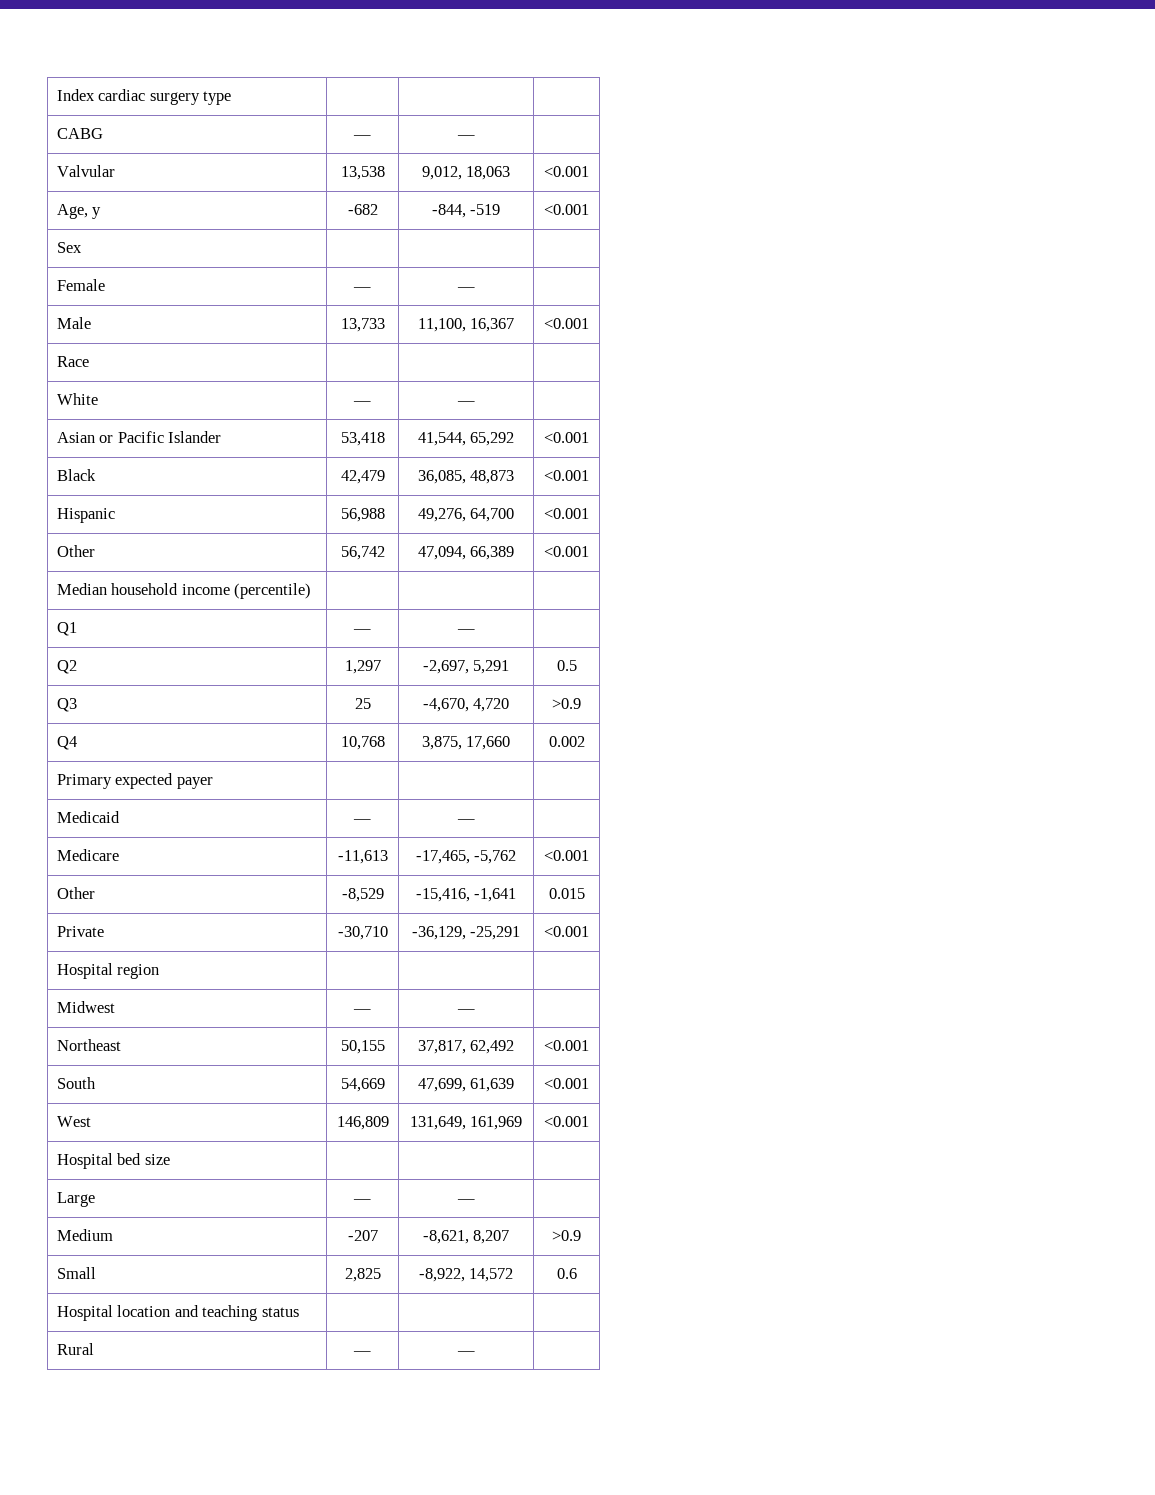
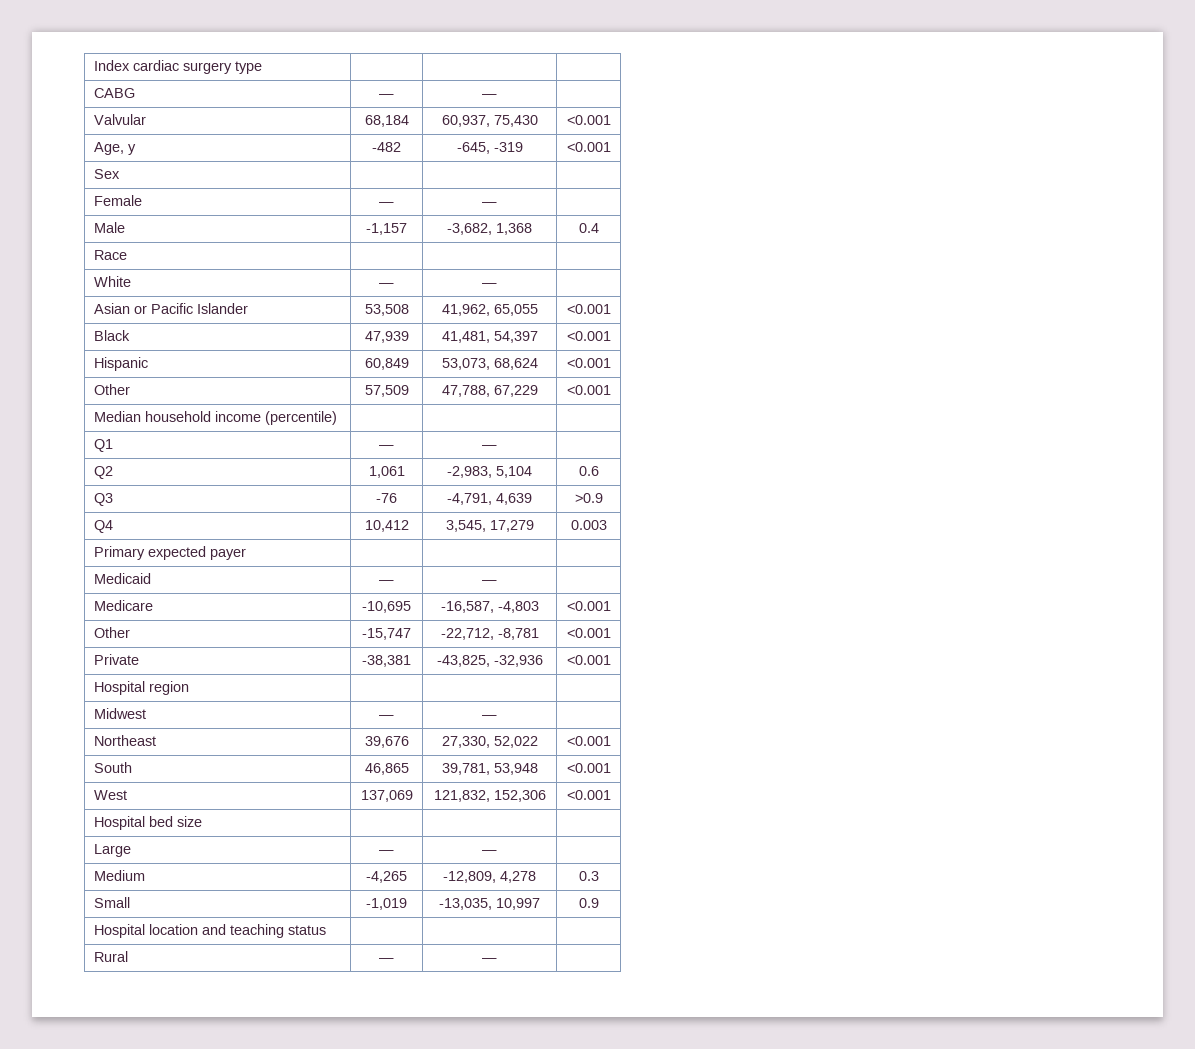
- Valvular | 13,538 | 9,012, 18,063 | <0.001
+ Valvular | 68,184 | 60,937, 75,430 | <0.001
- Age, y | -682 | -844, -519 | <0.001
+ Age, y | -482 | -645, -319 | <0.001
- Male | 13,733 | 11,100, 16,367 | <0.001
+ Male | -1,157 | -3,682, 1,368 | 0.4
- Asian or Pacific Islander | 53,418 | 41,544, 65,292 | <0.001
+ Asian or Pacific Islander | 53,508 | 41,962, 65,055 | <0.001
- Black | 42,479 | 36,085, 48,873 | <0.001
+ Black | 47,939 | 41,481, 54,397 | <0.001
- Hispanic | 56,988 | 49,276, 64,700 | <0.001
- Other | 56,742 | 47,094, 66,389 | <0.001
+ Hispanic | 60,849 | 53,073, 68,624 | <0.001
+ Other | 57,509 | 47,788, 67,229 | <0.001
- Q2 | 1,297 | -2,697, 5,291 | 0.5
- Q3 | 25 | -4,670, 4,720 | >0.9
- Q4 | 10,768 | 3,875, 17,660 | 0.002
+ Q2 | 1,061 | -2,983, 5,104 | 0.6
+ Q3 | -76 | -4,791, 4,639 | >0.9
+ Q4 | 10,412 | 3,545, 17,279 | 0.003
- Medicare | -11,613 | -17,465, -5,762 | <0.001
- Other | -8,529 | -15,416, -1,641 | 0.015
- Private | -30,710 | -36,129, -25,291 | <0.001
+ Medicare | -10,695 | -16,587, -4,803 | <0.001
+ Other | -15,747 | -22,712, -8,781 | <0.001
+ Private | -38,381 | -43,825, -32,936 | <0.001
- Northeast | 50,155 | 37,817, 62,492 | <0.001
+ Northeast | 39,676 | 27,330, 52,022 | <0.001
- South | 54,669 | 47,699, 61,639 | <0.001
+ South | 46,865 | 39,781, 53,948 | <0.001
- West | 146,809 | 131,649, 161,969 | <0.001
+ West | 137,069 | 121,832, 152,306 | <0.001
- Medium | -207 | -8,621, 8,207 | >0.9
- Small | 2,825 | -8,922, 14,572 | 0.6
+ Medium | -4,265 | -12,809, 4,278 | 0.3
+ Small | -1,019 | -13,035, 10,997 | 0.9

